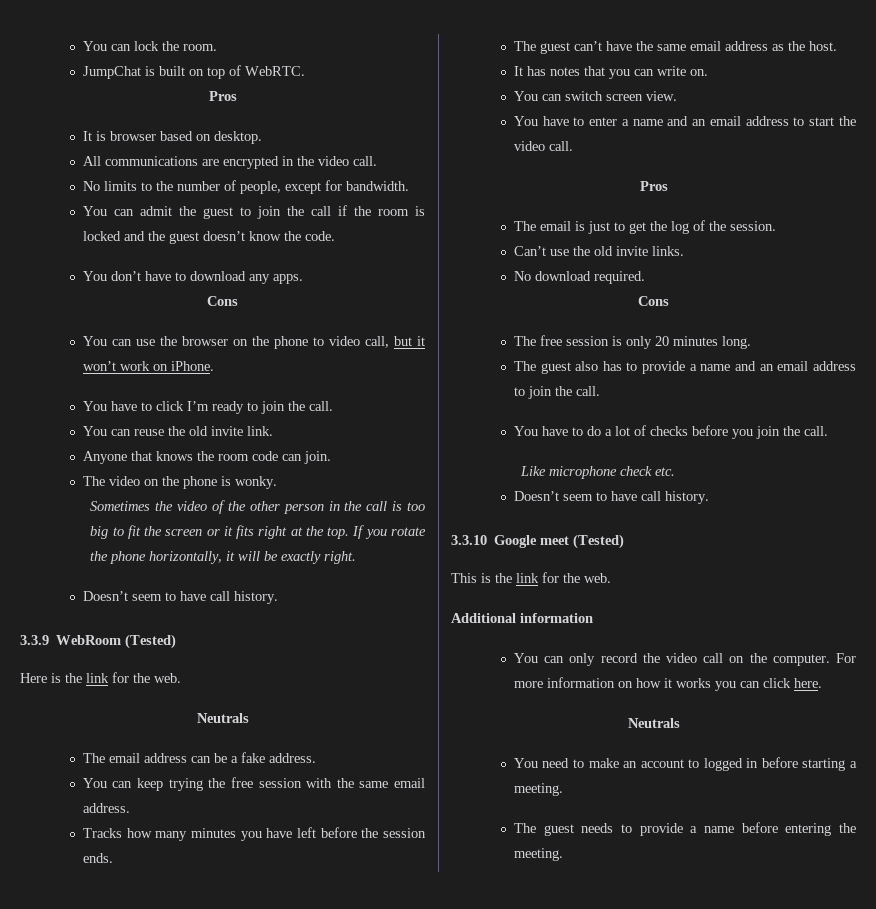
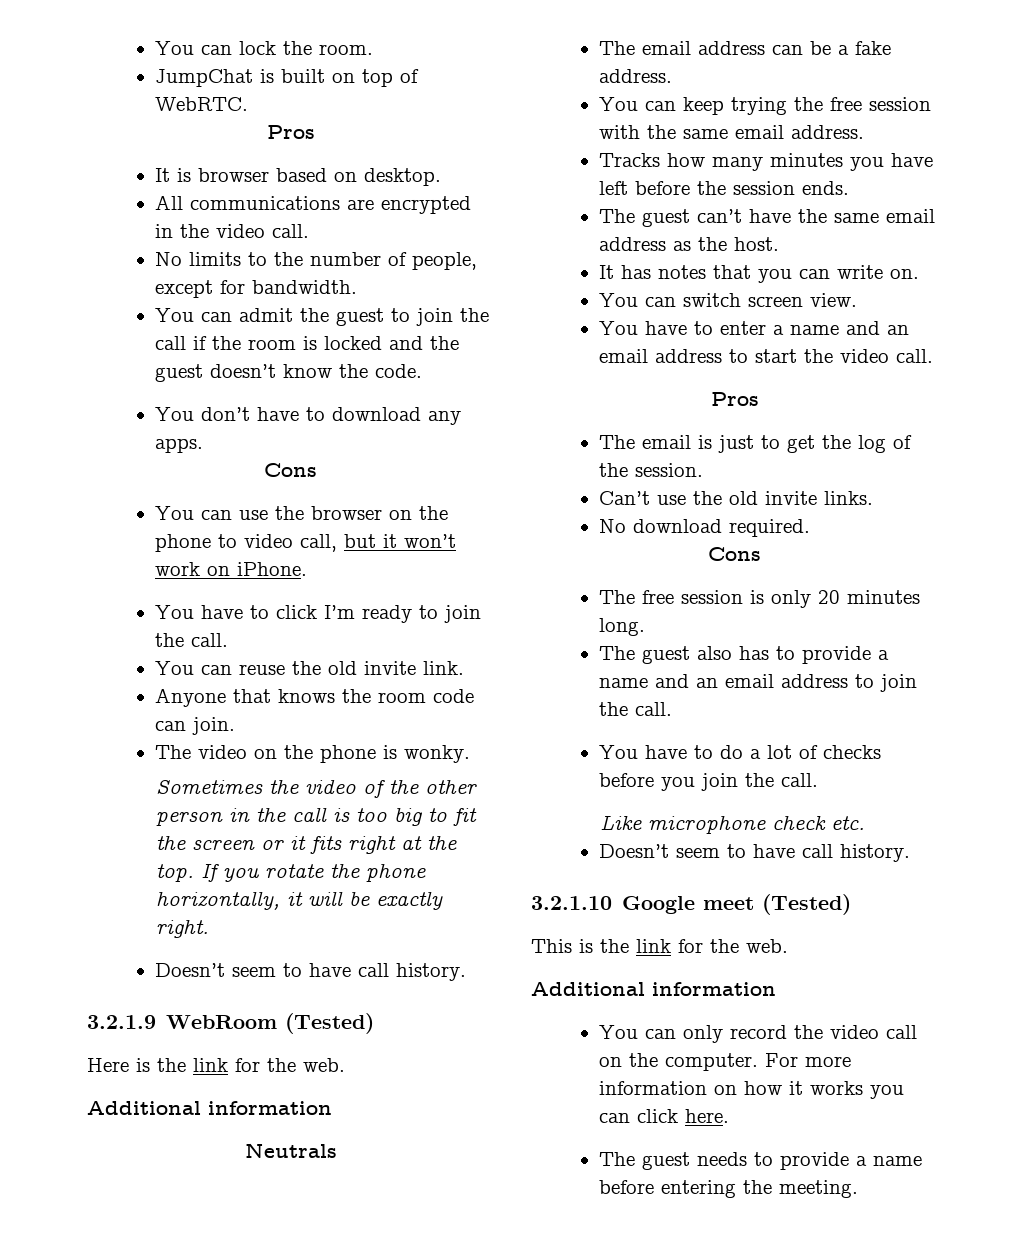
- 3.3.9 WebRoom (Tested)
+ 3.2.1.9 WebRoom (Tested)
  Here is the link for the web.
+ Additional information
- 3.3.10 Google meet (Tested)
+ 3.2.1.10 Google meet (Tested)
  For more information on how it works you can click here.
- Neutrals
- You need to make an account to logged in before starting a meeting.

